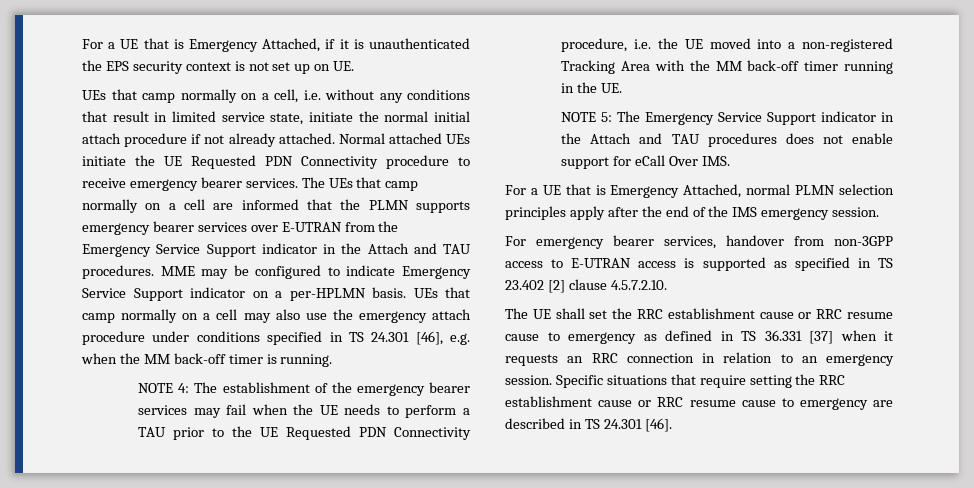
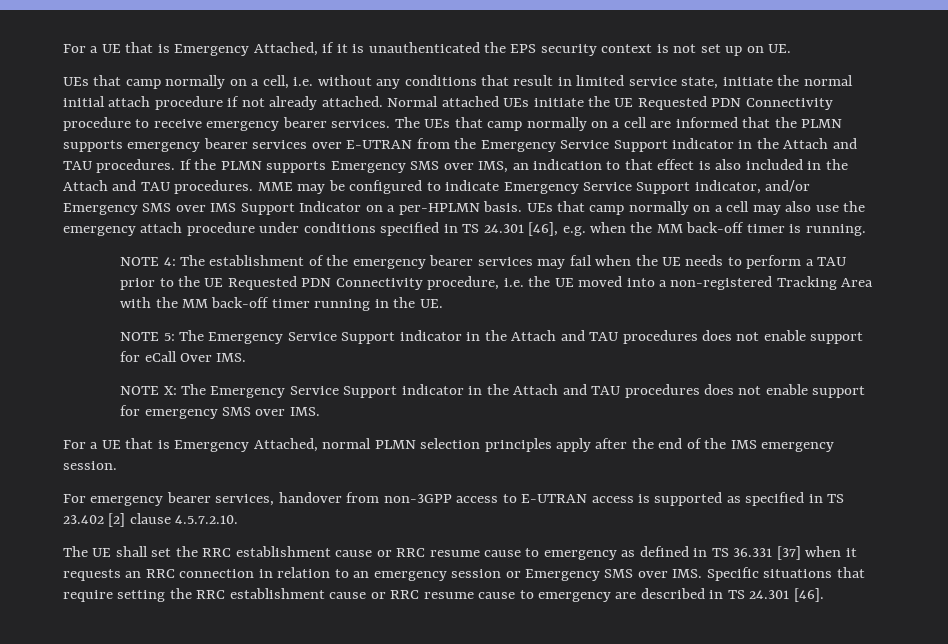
+ If the PLMN supports Emergency SMS over IMS, an indication to that effect is also included in the Attach and TAU procedures.
- MME may be configured to indicate Emergency Service Support indicator on a per-HPLMN basis.
+ MME may be configured to indicate Emergency Service Support indicator, and/or Emergency SMS over IMS Support Indicator on a per-HPLMN basis.
+ NOTE X: The Emergency Service Support indicator in the Attach and TAU procedures does not enable support for emergency SMS over IMS.
- The UE shall set the RRC establishment cause or RRC resume cause to emergency as defined in TS 36.331 [37] when it requests an RRC connection in relation to an emergency session. Specific situations that require setting the RRC establishment cause or RRC resume cause to emergency are described in TS 24.301 [46].
+ The UE shall set the RRC establishment cause or RRC resume cause to emergency as defined in TS 36.331 [37] when it requests an RRC connection in relation to an emergency session or Emergency SMS over IMS. Specific situations that require setting the RRC establishment cause or RRC resume cause to emergency are described in TS 24.301 [46].

